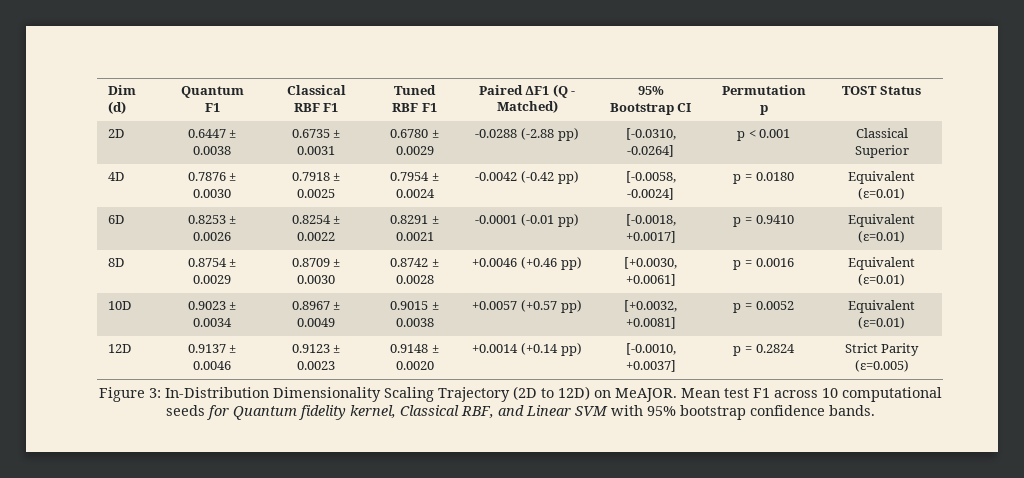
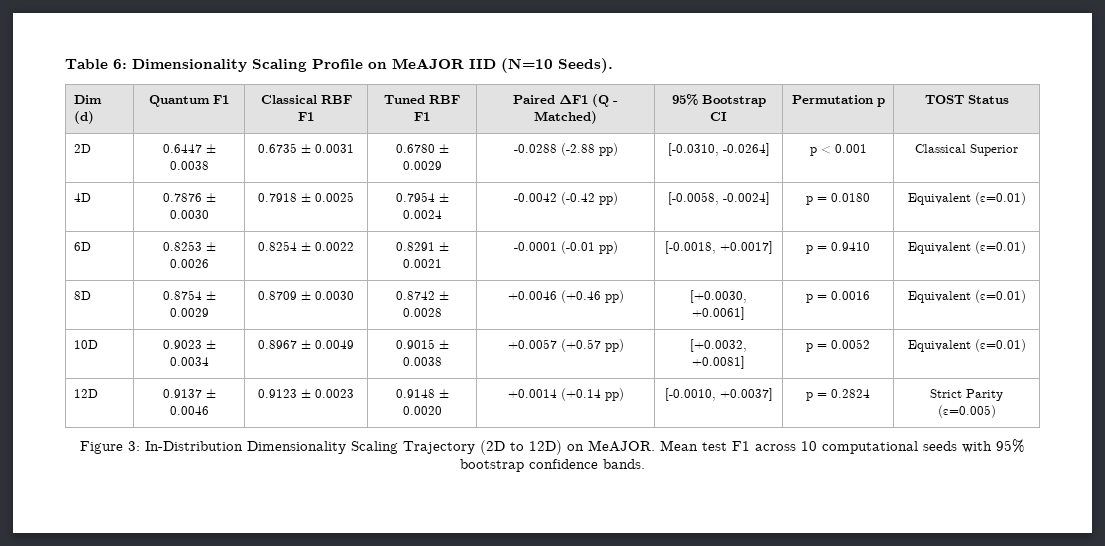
+ Table 6: Dimensionality Scaling Profile on MeAJOR IID (N=10 Seeds).
- Mean test F1 across 10 computational seeds for Quantum fidelity kernel, Classical RBF, and Linear SVM with 95% bootstrap confidence bands.
+ Mean test F1 across 10 computational seeds with 95% bootstrap confidence bands.

